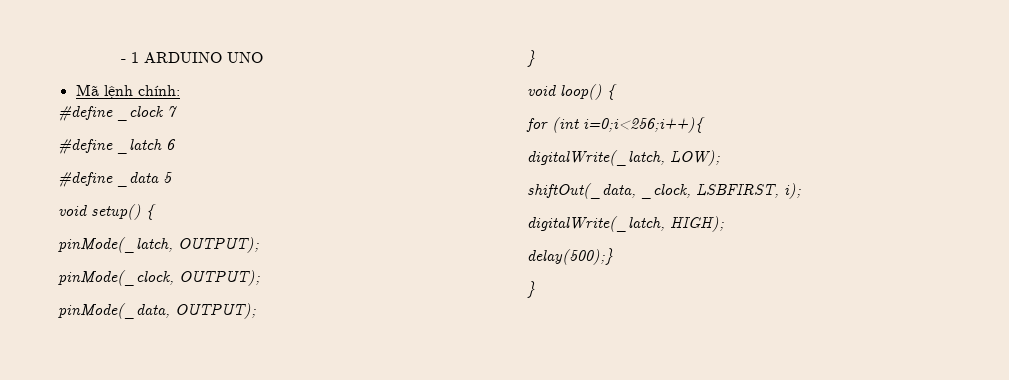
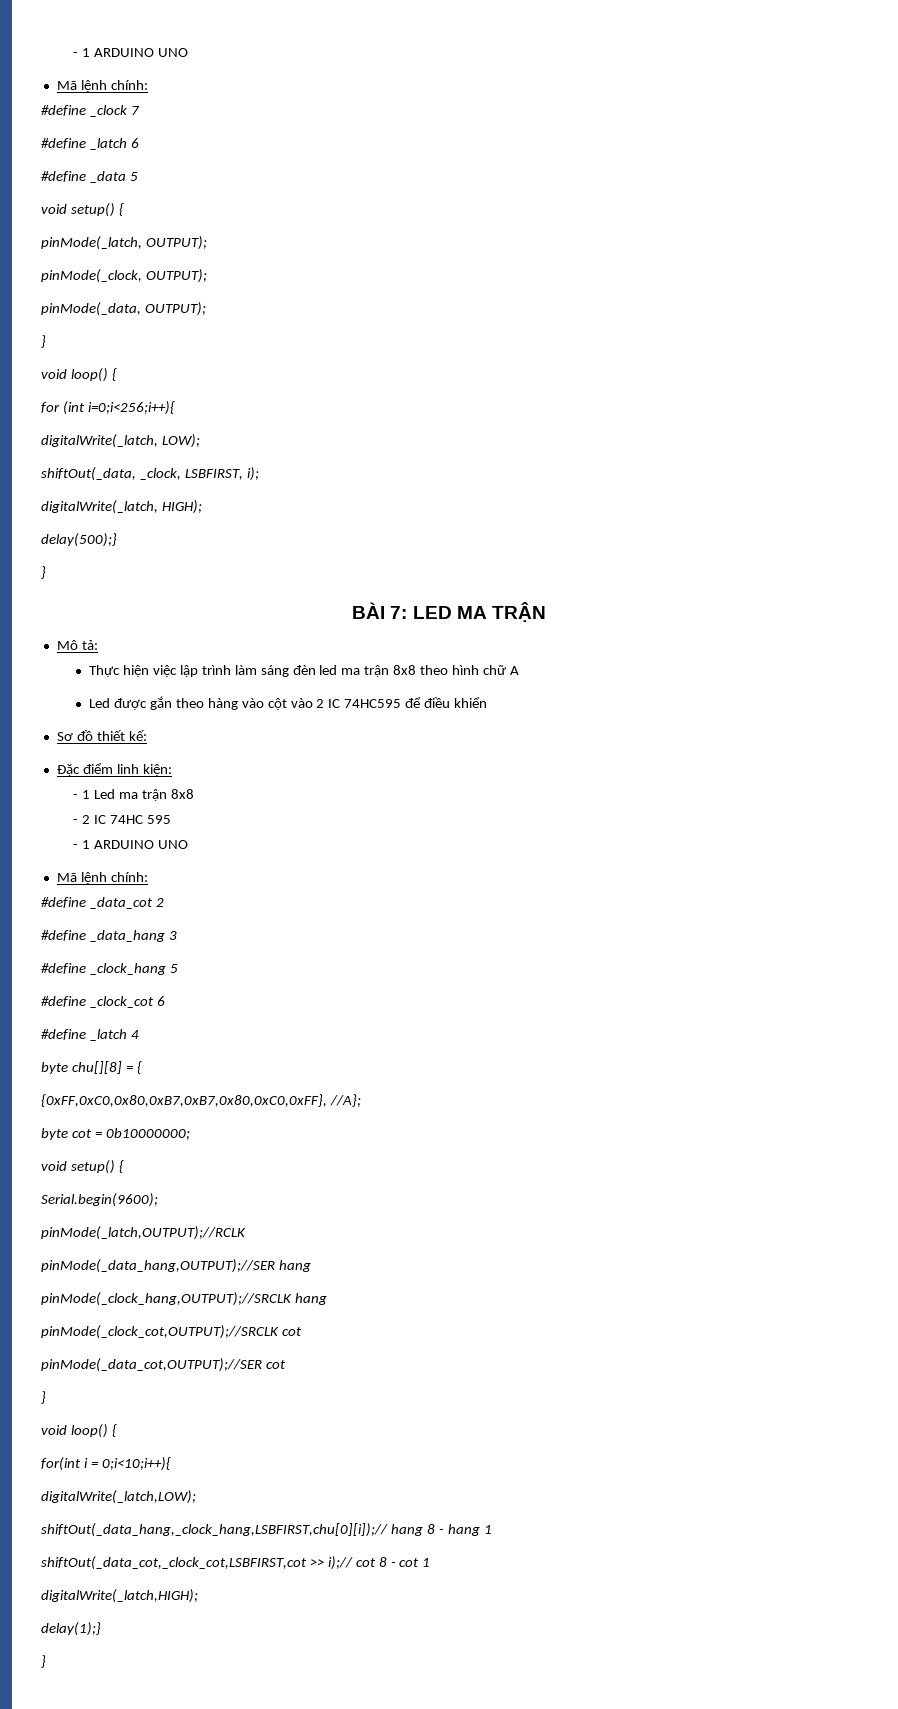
+ BÀI 7: LED MA TRẬN
+ Mô tả:
+ Thực hiện việc lập trình làm sáng đèn led ma trận 8x8 theo hình chữ A
+ Led được gắn theo hàng vào cột vào 2 IC 74HC595 để điều khiển
+ Sơ đồ thiết kế:
+ Đặc điểm linh kiện:
+ - 1 Led ma trận 8x8
+ - 2 IC 74HC 595
+ - 1 ARDUINO UNO
+ Mã lệnh chính:
+ #define _data_cot 2
+ #define _data_hang 3
+ #define _clock_hang 5
+ #define _clock_cot 6
+ #define _latch 4
+ byte chu[][8] = {
+ {0xFF,0xC0,0x80,0xB7,0xB7,0x80,0xC0,0xFF}, //A};
+ byte cot = 0b10000000;
+ void setup() {
+ Serial.begin(9600);
+ pinMode(_latch,OUTPUT);//RCLK
+ pinMode(_data_hang,OUTPUT);//SER hang
+ pinMode(_clock_hang,OUTPUT);//SRCLK hang
+ pinMode(_clock_cot,OUTPUT);//SRCLK cot
+ pinMode(_data_cot,OUTPUT);//SER cot
+ }
+ void loop() {
+ for(int i = 0;i<10;i++){
+ digitalWrite(_latch,LOW);
+ shiftOut(_data_hang,_clock_hang,LSBFIRST,chu[0][i]);// hang 8 - hang 1
+ shiftOut(_data_cot,_clock_cot,LSBFIRST,cot >> i);// cot 8 - cot 1
+ digitalWrite(_latch,HIGH);
+ delay(1);}
+ }

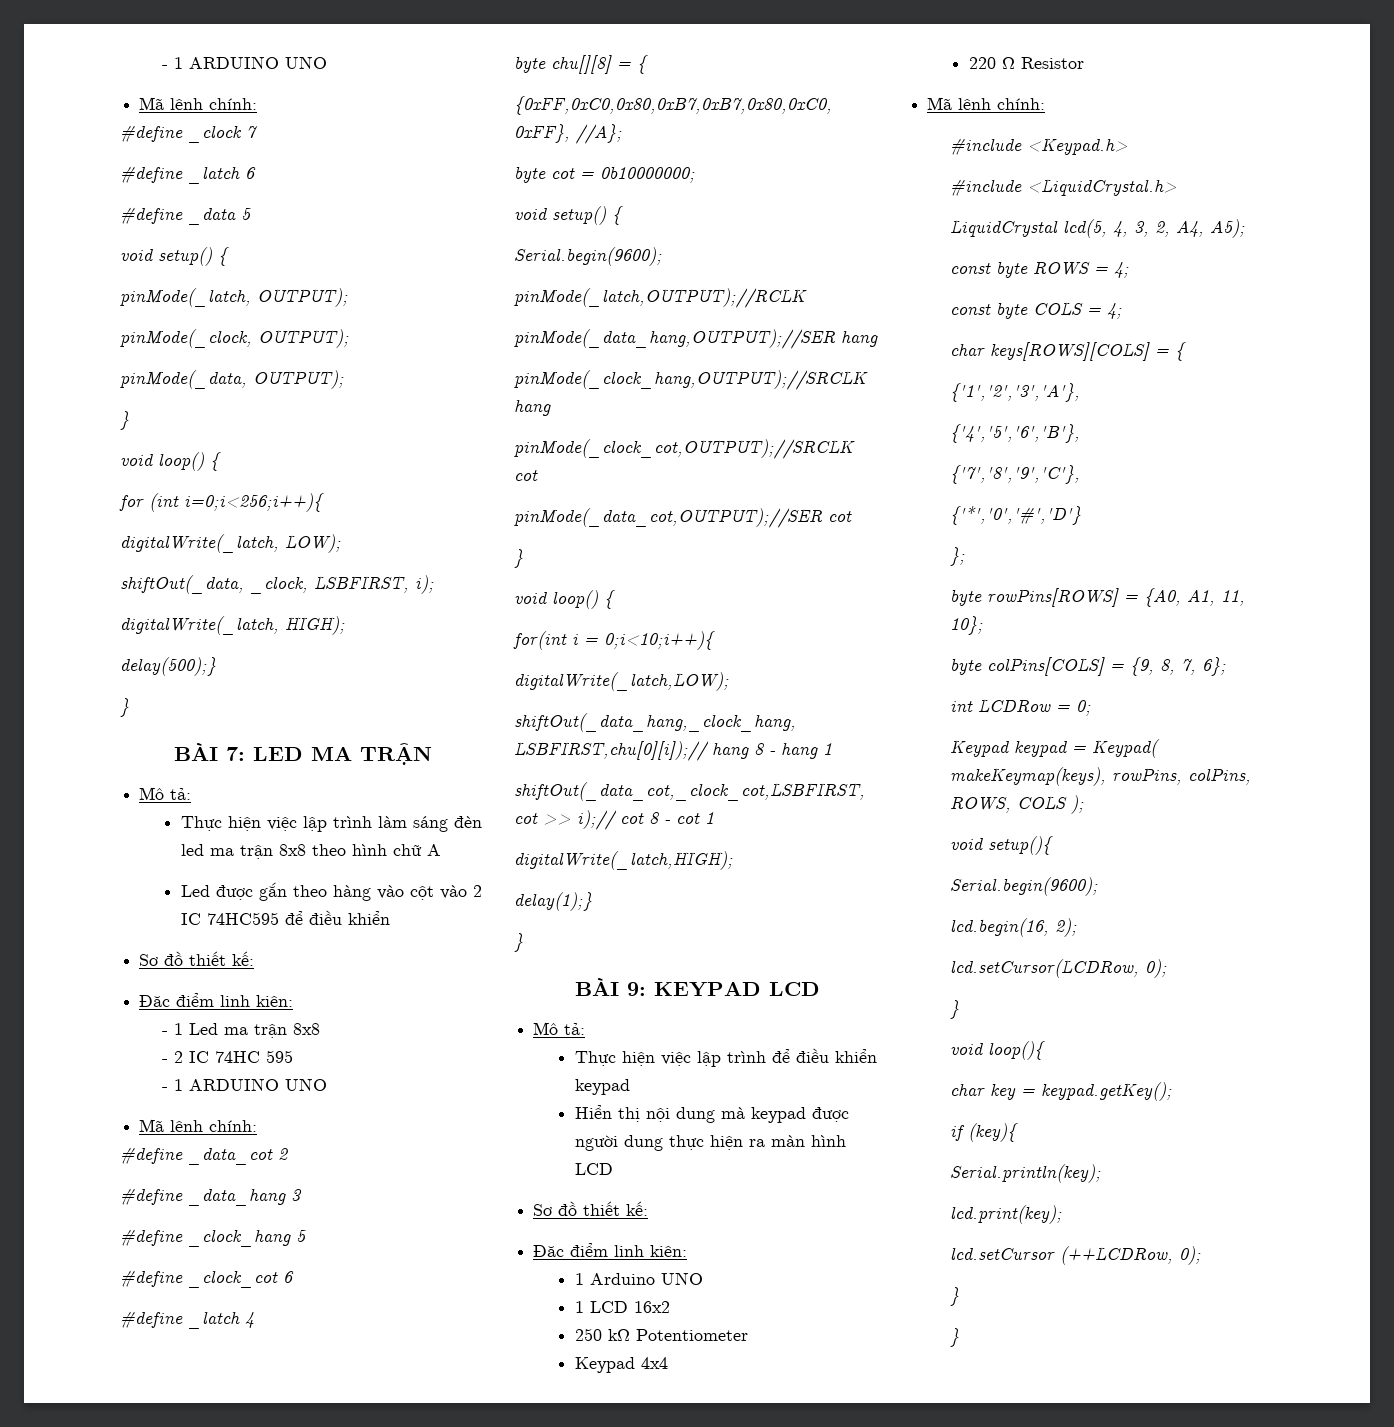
+ BÀI 9: KEYPAD LCD
+ Mô tả:
+ Thực hiện việc lập trình để điều khiển keypad
+ Hiển thị nội dung mà keypad được người dung thực hiện ra màn hình LCD
+ Sơ đồ thiết kế:
+ Đặc điểm linh kiện:
+ 1 Arduino UNO
+ 1 LCD 16x2
+ 250 kΩ Potentiometer
+ Keypad 4x4
+ 220 Ω Resistor
+ Mã lệnh chính:
+ #include <Keypad.h>
+ #include <LiquidCrystal.h>
+ LiquidCrystal lcd(5, 4, 3, 2, A4, A5);
+ const byte ROWS = 4;
+ const byte COLS = 4;
+ char keys[ROWS][COLS] = {
+ {'1','2','3','A'},
+ {'4','5','6','B'},
+ {'7','8','9','C'},
+ {'*','0','#','D'}
+ };
+ byte rowPins[ROWS] = {A0, A1, 11, 10};
+ byte colPins[COLS] = {9, 8, 7, 6};
+ int LCDRow = 0;
+ Keypad keypad = Keypad( makeKeymap(keys), rowPins, colPins, ROWS, COLS );
+ void setup(){
+ Serial.begin(9600);
+ lcd.begin(16, 2);
+ lcd.setCursor(LCDRow, 0);
+ }
+ void loop(){
+ char key = keypad.getKey();
+ if (key){
+ Serial.println(key);
+ lcd.print(key);
+ lcd.setCursor (++LCDRow, 0);
+ }
+ }

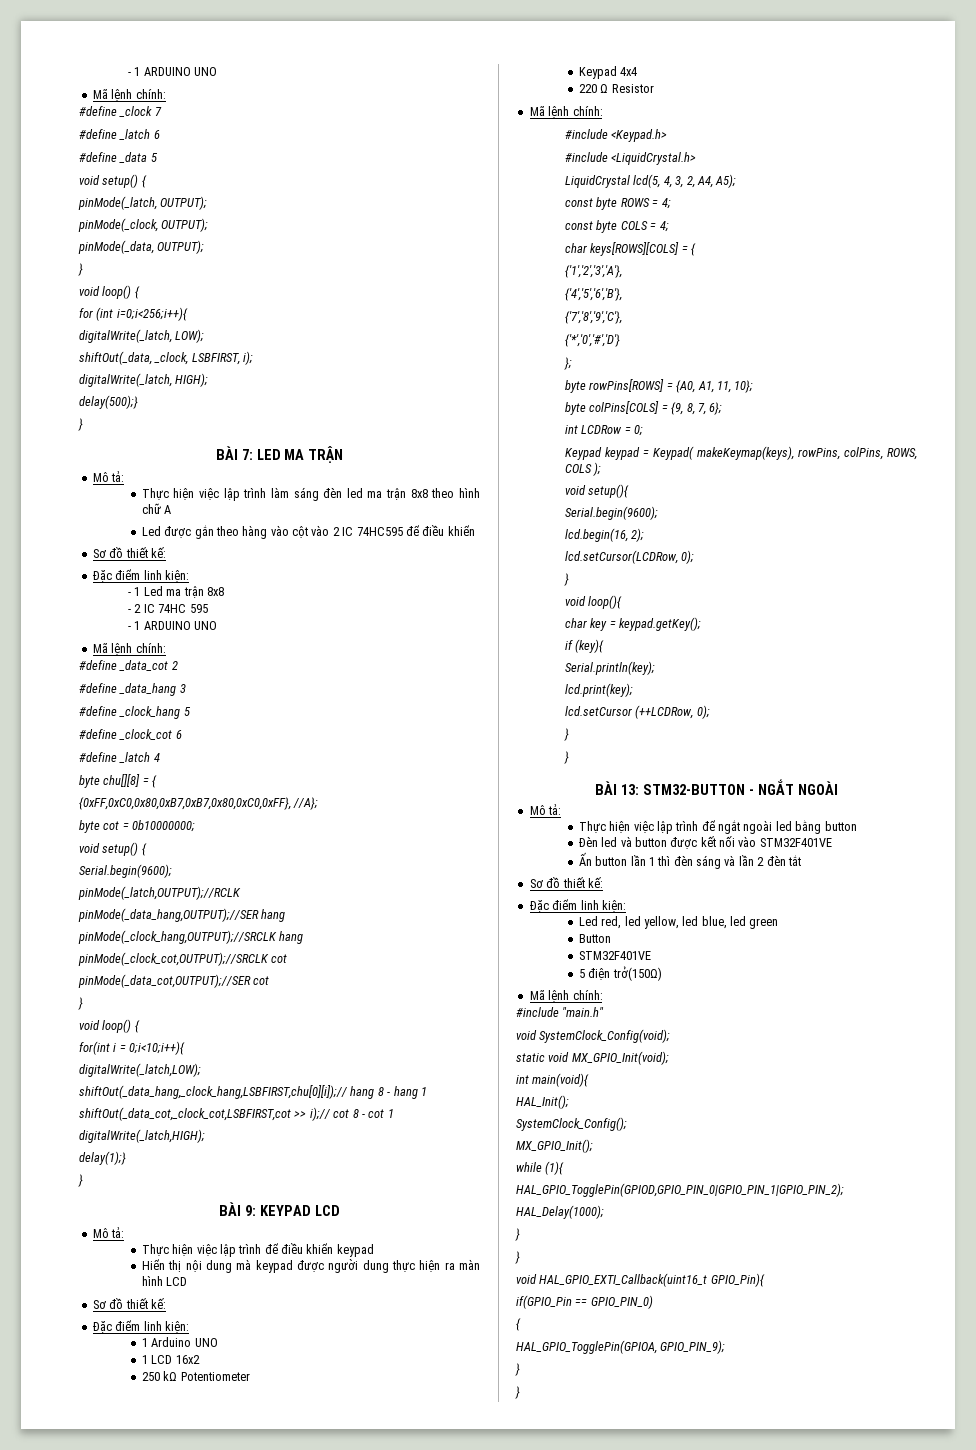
+ BÀI 13: STM32-BUTTON - NGẮT NGOÀI
+ Mô tả:
+ Thực hiện việc lập trình để ngắt ngoài led bằng button
+ Đèn led và button được kết nối vào STM32F401VE
+ Ấn button lần 1 thì đèn sáng và lần 2 đèn tắt
+ Sơ đồ thiết kế:
+ Đặc điểm linh kiện:
+ Led red, led yellow, led blue, led green
+ Button
+ STM32F401VE
+ 5 điện trở(150Ω)
+ Mã lệnh chính:
+ #include "main.h"
+ void SystemClock_Config(void);
+ static void MX_GPIO_Init(void);
+ int main(void){
+ HAL_Init();
+ SystemClock_Config();
+ MX_GPIO_Init();
+ while (1){
+ HAL_GPIO_TogglePin(GPIOD,GPIO_PIN_0|GPIO_PIN_1|GPIO_PIN_2);
+ HAL_Delay(1000);
+ }
+ }
+ void HAL_GPIO_EXTI_Callback(uint16_t GPIO_Pin){
+ if(GPIO_Pin == GPIO_PIN_0)
+ {
+ HAL_GPIO_TogglePin(GPIOA, GPIO_PIN_9);
+ }
+ }

